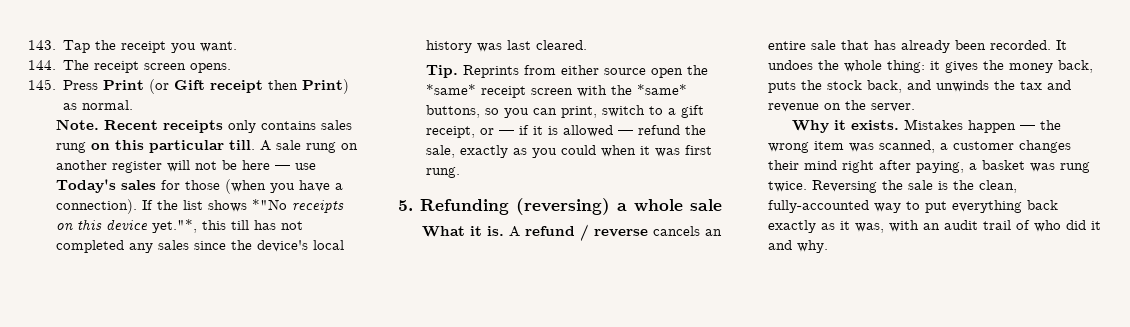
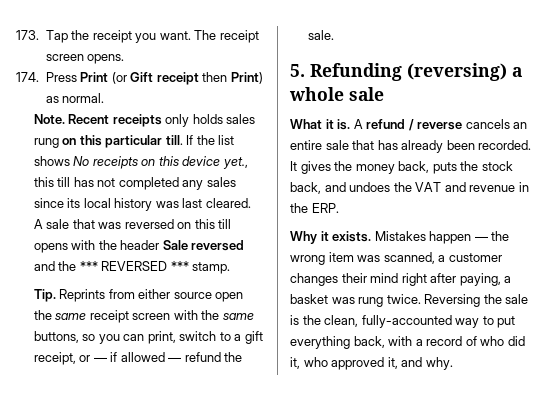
- 143. Tap the receipt you want.
- 144. The receipt screen opens.
+ 173. Tap the receipt you want. The receipt screen opens.
- 145. Press Print (or Gift receipt then Print) as normal.
+ 174. Press Print (or Gift receipt then Print) as normal.
- Recent receipts only contains sales rung on this particular till.
+ Recent receipts only holds sales rung on this particular till.
- A sale rung on another register will not be here — use Today's sales for those (when you have a connection).
- If the list shows *"No receipts on this device yet."*, this till has not completed any sales since the device's local history was last cleared.
+ If the list shows No receipts on this device yet., this till has not completed any sales since its local history was last cleared. A sale that was reversed on this till opens with the header Sale reversed and the *** REVERSED *** stamp.
- Tip. Reprints from either source open the *same* receipt screen with the *same* buttons, so you can print, switch to a gift receipt, or — if it is allowed — refund the sale, exactly as you could when it was first rung.
+ Tip. Reprints from either source open the same receipt screen with the same buttons, so you can print, switch to a gift receipt, or — if allowed — refund the sale.
- It undoes the whole thing: it gives the money back, puts the stock back, and unwinds the tax and revenue on the server.
+ It gives the money back, puts the stock back, and undoes the VAT and revenue in the ERP.
- Reversing the sale is the clean, fully-accounted way to put everything back exactly as it was, with an audit trail of who did it and why.
+ Reversing the sale is the clean, fully-accounted way to put everything back, with a record of who did it, who approved it, and why.

